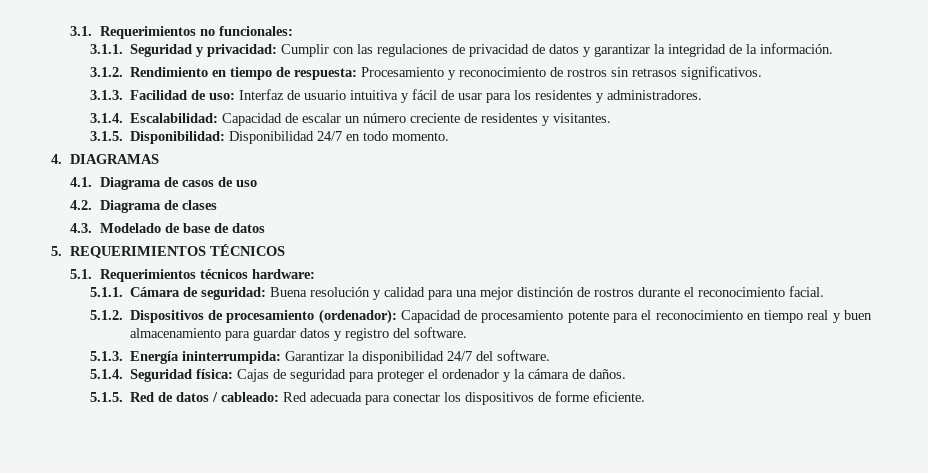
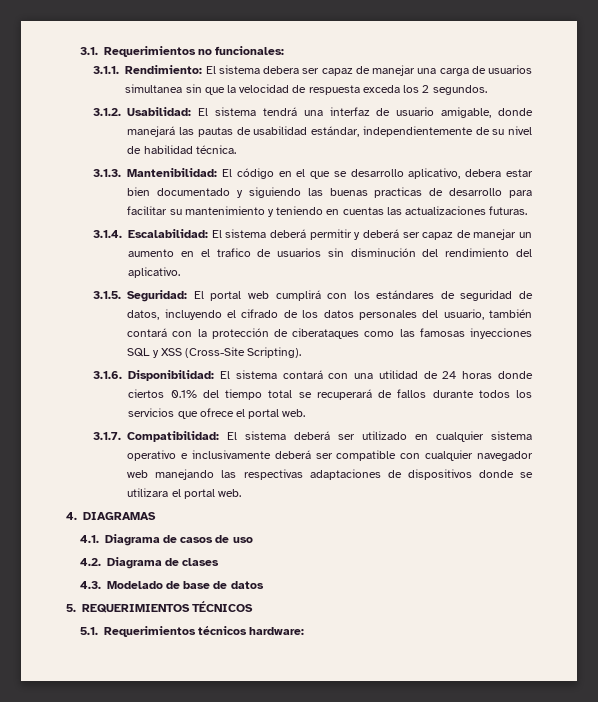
- 3.1.1. Seguridad y privacidad: Cumplir con las regulaciones de privacidad de datos y garantizar la integridad de la información.
- 3.1.2. Rendimiento en tiempo de respuesta: Procesamiento y reconocimiento de rostros sin retrasos significativos.
- 3.1.3. Facilidad de uso: Interfaz de usuario intuitiva y fácil de usar para los residentes y administradores.
- 3.1.4. Escalabilidad: Capacidad de escalar un número creciente de residentes y visitantes.
- 3.1.5. Disponibilidad: Disponibilidad 24/7 en todo momento.
+ 3.1.1. Rendimiento: El sistema debera ser capaz de manejar una carga de usuarios simultanea sin que la velocidad de respuesta exceda los 2 segundos.
+ 3.1.2. Usabilidad: El sistema tendrá una interfaz de usuario amigable, donde manejará las pautas de usabilidad estándar, independientemente de su nivel de habilidad técnica.
+ 3.1.3. Mantenibilidad: El código en el que se desarrollo aplicativo, debera estar bien documentado y siguiendo las buenas practicas de desarrollo para facilitar su mantenimiento y teniendo en cuentas las actualizaciones futuras.
+ 3.1.4. Escalabilidad: El sistema deberá permitir y deberá ser capaz de manejar un aumento en el trafico de usuarios sin disminución del rendimiento del aplicativo.
+ 3.1.5. Seguridad: El portal web cumplirá con los estándares de seguridad de datos, incluyendo el cifrado de los datos personales del usuario, también contará con la protección de ciberataques como las famosas inyecciones SQL y XSS (Cross-Site Scripting).
+ 3.1.6. Disponibilidad: El sistema contará con una utilidad de 24 horas donde ciertos 0.1% del tiempo total se recuperará de fallos durante todos los servicios que ofrece el portal web.
+ 3.1.7. Compatibilidad: El sistema deberá ser utilizado en cualquier sistema operativo e inclusivamente deberá ser compatible con cualquier navegador web manejando las respectivas adaptaciones de dispositivos donde se utilizara el portal web.
- 5.1.1. Cámara de seguridad: Buena resolución y calidad para una mejor distinción de rostros durante el reconocimiento facial.
- 5.1.2. Dispositivos de procesamiento (ordenador): Capacidad de procesamiento potente para el reconocimiento en tiempo real y buen almacenamiento para guardar datos y registro del software.
- 5.1.3. Energía ininterrumpida: Garantizar la disponibilidad 24/7 del software.
- 5.1.4. Seguridad física: Cajas de seguridad para proteger el ordenador y la cámara de daños.
- 5.1.5. Red de datos / cableado: Red adecuada para conectar los dispositivos de forme eficiente.

